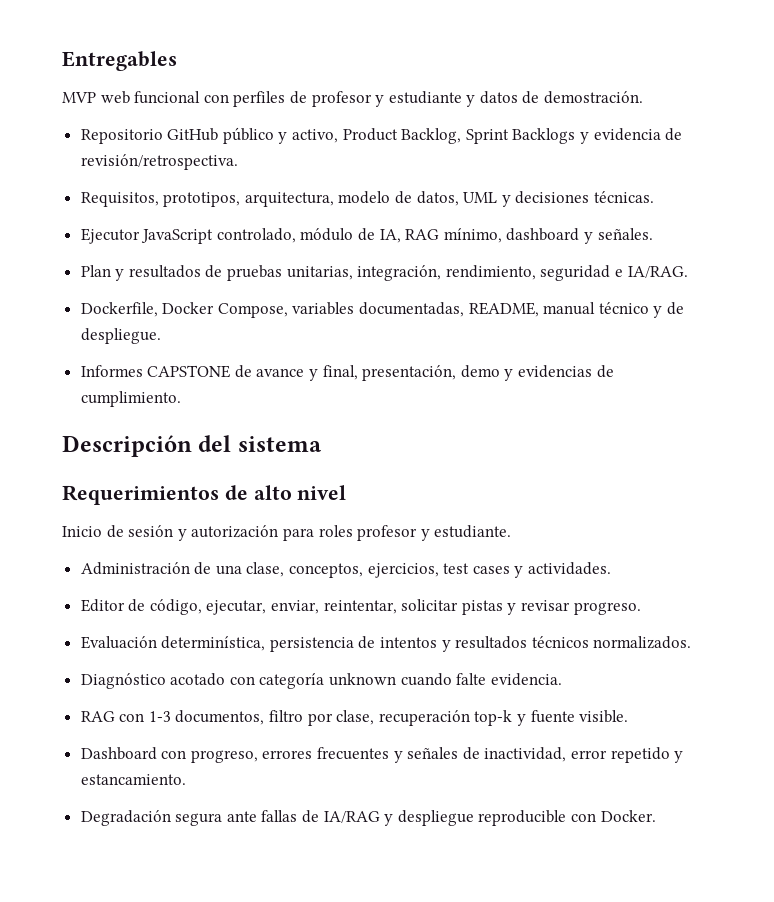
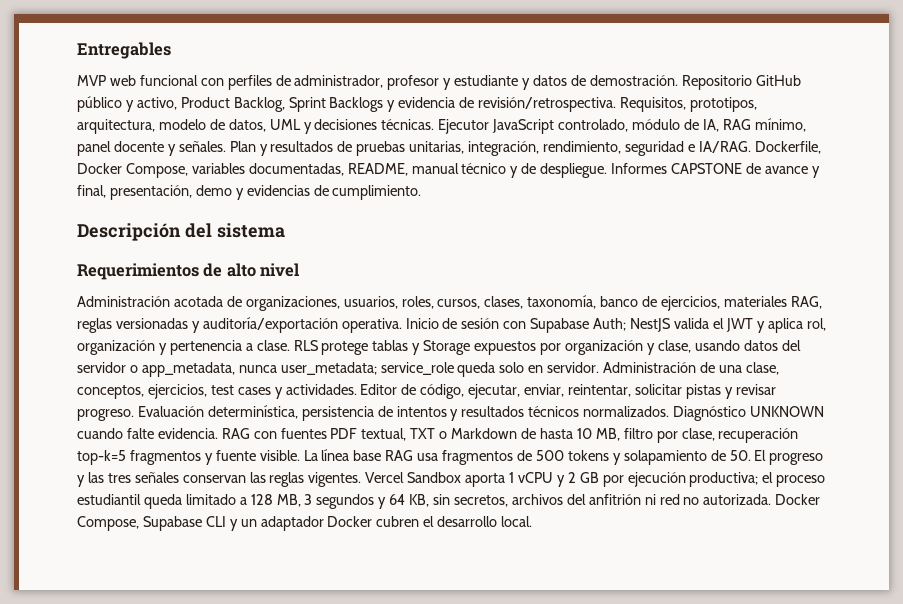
- MVP web funcional con perfiles de profesor y estudiante y datos de demostración.
- Repositorio GitHub público y activo, Product Backlog, Sprint Backlogs y evidencia de revisión/retrospectiva.
- Requisitos, prototipos, arquitectura, modelo de datos, UML y decisiones técnicas.
- Ejecutor JavaScript controlado, módulo de IA, RAG mínimo, dashboard y señales.
- Plan y resultados de pruebas unitarias, integración, rendimiento, seguridad e IA/RAG.
- Dockerfile, Docker Compose, variables documentadas, README, manual técnico y de despliegue.
- Informes CAPSTONE de avance y final, presentación, demo y evidencias de cumplimiento.
+ MVP web funcional con perfiles de administrador, profesor y estudiante y datos de demostración. Repositorio GitHub público y activo, Product Backlog, Sprint Backlogs y evidencia de revisión/retrospectiva. Requisitos, prototipos, arquitectura, modelo de datos, UML y decisiones técnicas. Ejecutor JavaScript controlado, módulo de IA, RAG mínimo, panel docente y señales. Plan y resultados de pruebas unitarias, integración, rendimiento, seguridad e IA/RAG. Dockerfile, Docker Compose, variables documentadas, README, manual técnico y de despliegue. Informes CAPSTONE de avance y final, presentación, demo y evidencias de cumplimiento.
- Inicio de sesión y autorización para roles profesor y estudiante.
- Administración de una clase, conceptos, ejercicios, test cases y actividades.
- Editor de código, ejecutar, enviar, reintentar, solicitar pistas y revisar progreso.
- Evaluación determinística, persistencia de intentos y resultados técnicos normalizados.
- Diagnóstico acotado con categoría unknown cuando falte evidencia.
- RAG con 1-3 documentos, filtro por clase, recuperación top-k y fuente visible.
- Dashboard con progreso, errores frecuentes y señales de inactividad, error repetido y estancamiento.
- Degradación segura ante fallas de IA/RAG y despliegue reproducible con Docker.
+ Administración acotada de organizaciones, usuarios, roles, cursos, clases, taxonomía, banco de ejercicios, materiales RAG, reglas versionadas y auditoría/exportación operativa. Inicio de sesión con Supabase Auth; NestJS valida el JWT y aplica rol, organización y pertenencia a clase. RLS protege tablas y Storage expuestos por organización y clase, usando datos del servidor o app_metadata, nunca user_metadata; service_role queda solo en servidor. Administración de una clase, conceptos, ejercicios, test cases y actividades. Editor de código, ejecutar, enviar, reintentar, solicitar pistas y revisar progreso. Evaluación determinística, persistencia de intentos y resultados técnicos normalizados. Diagnóstico UNKNOWN cuando falte evidencia. RAG con fuentes PDF textual, TXT o Markdown de hasta 10 MB, filtro por clase, recuperación top-k=5 fragmentos y fuente visible. La línea base RAG usa fragmentos de 500 tokens y solapamiento de 50. El progreso y las tres señales conservan las reglas vigentes. Vercel Sandbox aporta 1 vCPU y 2 GB por ejecución productiva; el proceso estudiantil queda limitado a 128 MB, 3 segundos y 64 KB, sin secretos, archivos del anfitrión ni red no autorizada. Docker Compose, Supabase CLI y un adaptador Docker cubren el desarrollo local.

